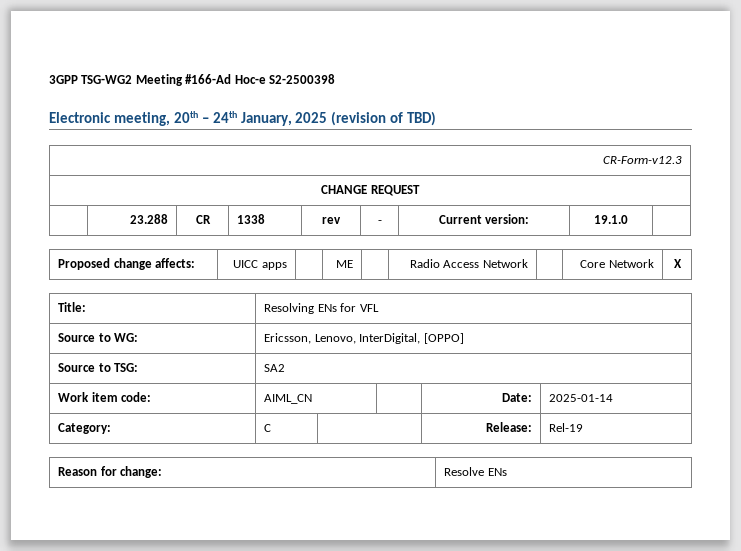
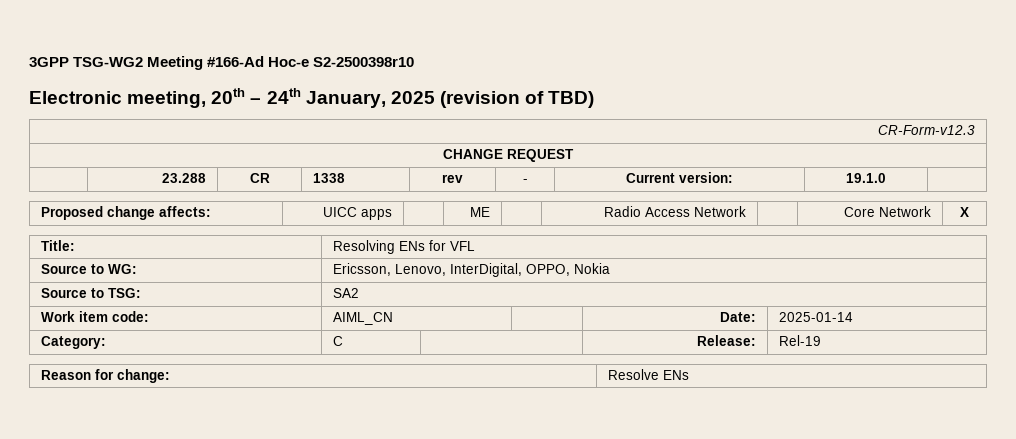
- 3GPP TSG-WG2 Meeting #166-Ad Hoc-e S2-2500398
+ 3GPP TSG-WG2 Meeting #166-Ad Hoc-e S2-2500398r10
- Source to WG: | Ericsson, Lenovo, InterDigital, [OPPO]
+ Source to WG: | Ericsson, Lenovo, InterDigital, OPPO, Nokia

